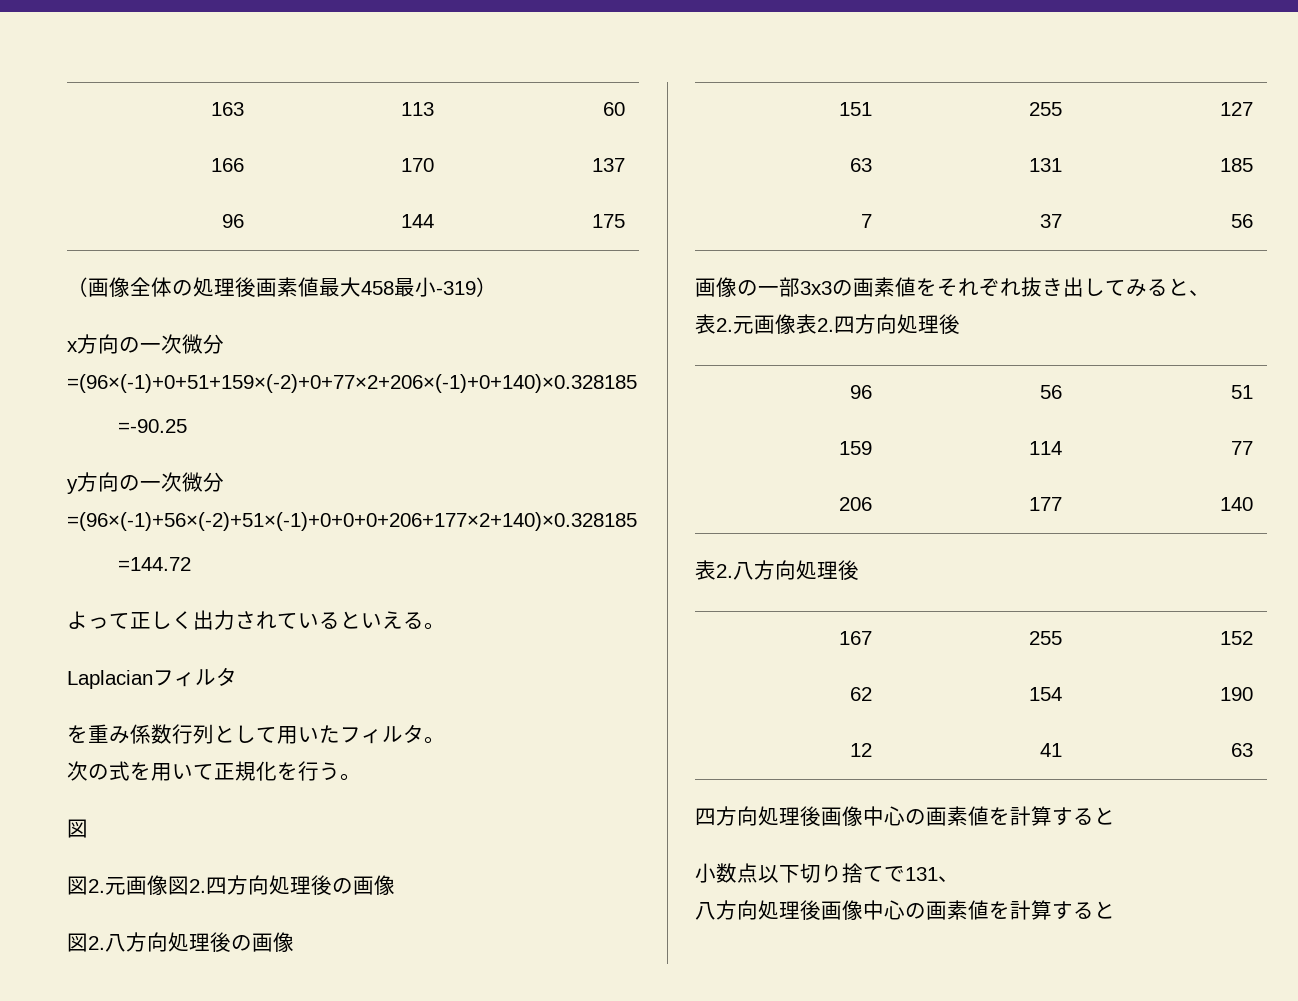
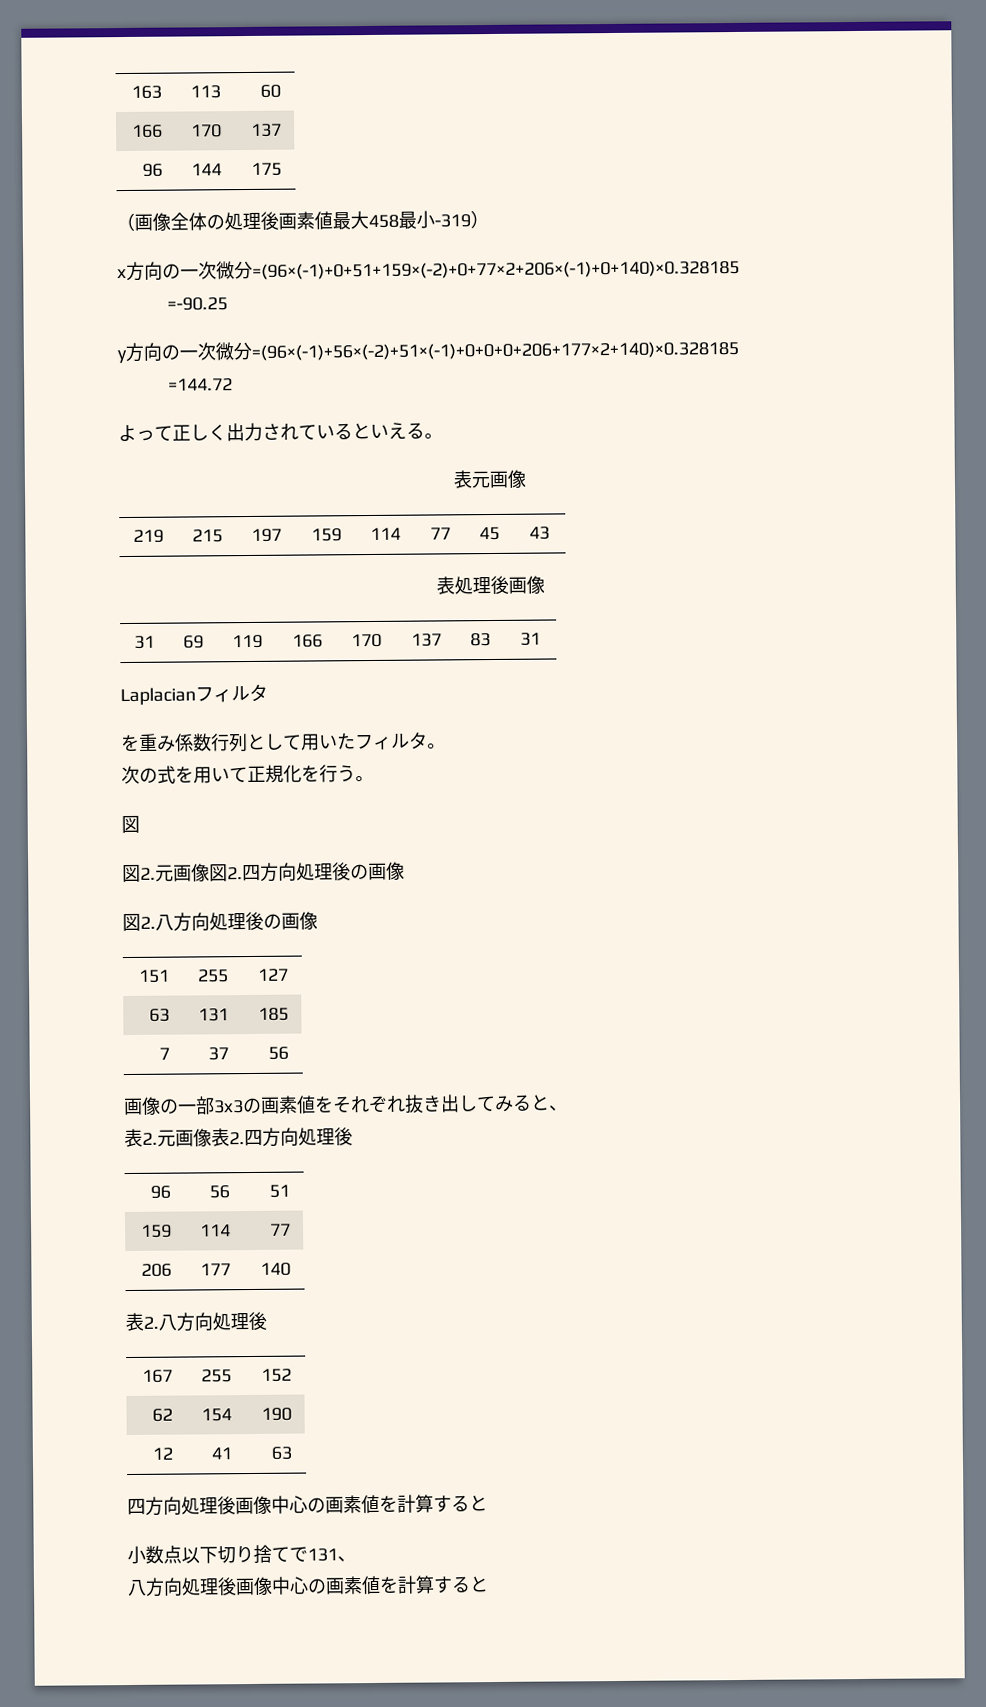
+ 表元画像
+ 219 | 215 | 197 | 159 | 114 | 77 | 45 | 43
+ 表処理後画像
+ 31 | 69 | 119 | 166 | 170 | 137 | 83 | 31

